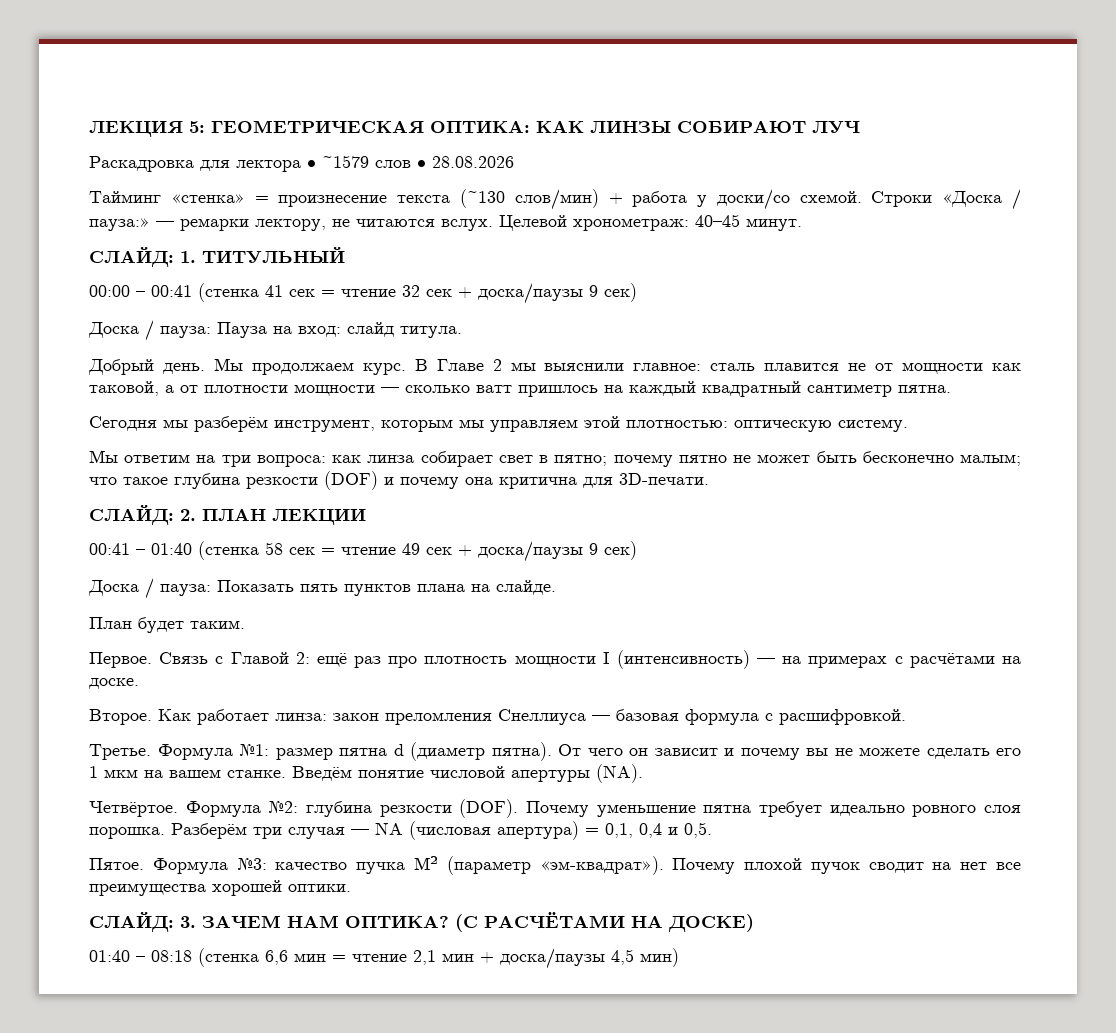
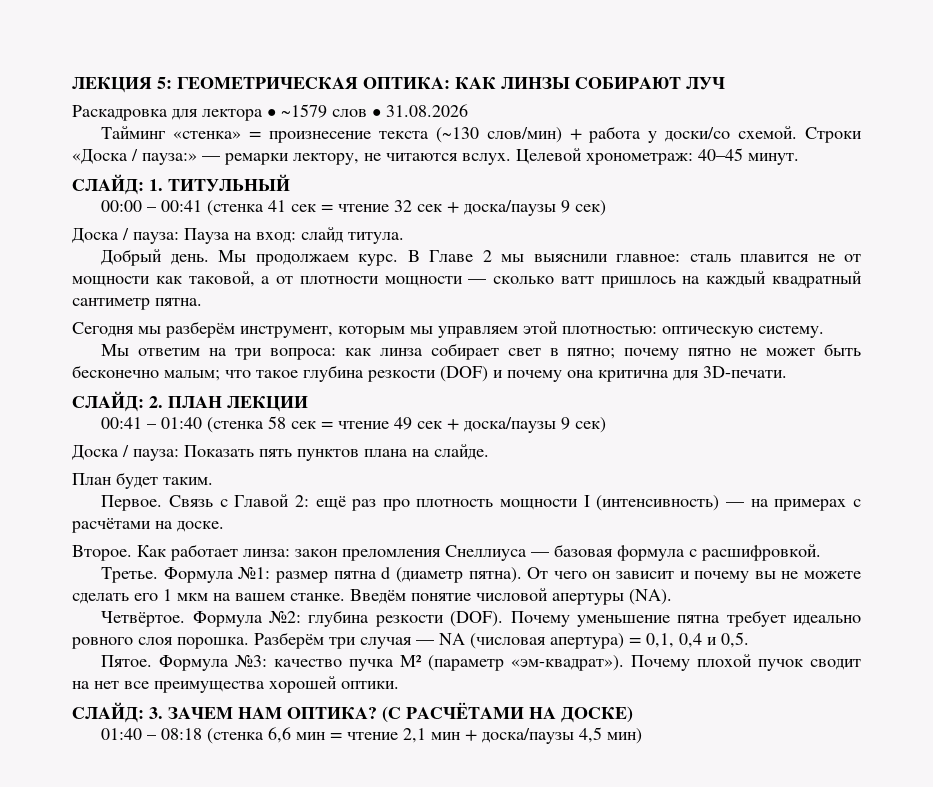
- Раскадровка для лектора • ~1579 слов • 28.08.2026
+ Раскадровка для лектора • ~1579 слов • 31.08.2026

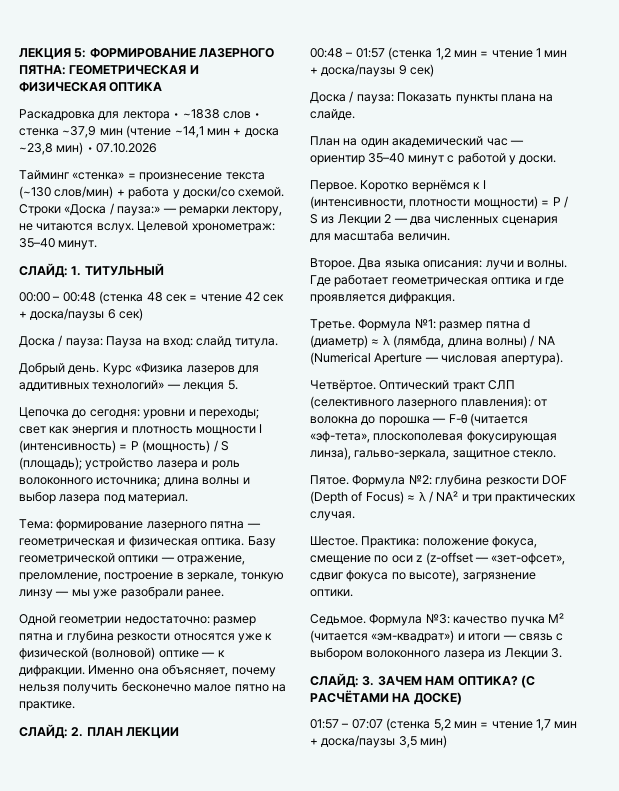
- ЛЕКЦИЯ 5: ГЕОМЕТРИЧЕСКАЯ ОПТИКА: КАК ЛИНЗЫ СОБИРАЮТ ЛУЧ
+ ЛЕКЦИЯ 5: ФОРМИРОВАНИЕ ЛАЗЕРНОГО ПЯТНА: ГЕОМЕТРИЧЕСКАЯ И ФИЗИЧЕСКАЯ ОПТИКА
- Раскадровка для лектора • ~1579 слов • 31.08.2026
+ Раскадровка для лектора • ~1838 слов • стенка ~37,9 мин (чтение ~14,1 мин + доска ~23,8 мин) • 07.10.2026
- Целевой хронометраж: 40–45 минут.
+ Целевой хронометраж: 35–40 минут.
- 00:00 – 00:41 (стенка 41 сек = чтение 32 сек + доска/паузы 9 сек)
+ 00:00 – 00:48 (стенка 48 сек = чтение 42 сек + доска/паузы 6 сек)
- Мы продолжаем курс. В Главе 2 мы выяснили главное: сталь плавится не от мощности как таковой, а от плотности мощности — сколько ватт пришлось на каждый квадратный сантиметр пятна.
- Сегодня мы разберём инструмент, которым мы управляем этой плотностью: оптическую систему.
- Мы ответим на три вопроса: как линза собирает свет в пятно; почему пятно не может быть бесконечно малым; что такое глубина резкости (DOF) и почему она критична для 3D-печати.
+ Курс «Физика лазеров для аддитивных технологий» — лекция 5.
+ Цепочка до сегодня: уровни и переходы; свет как энергия и плотность мощности I (интенсивность) = P (мощность) / S (площадь); устройство лазера и роль волоконного источника; длина волны и выбор лазера под материал.
+ Тема: формирование лазерного пятна — геометрическая и физическая оптика. Базу геометрической оптики — отражение, преломление, построение в зеркале, тонкую линзу — мы уже разобрали ранее.
+ Одной геометрии недостаточно: размер пятна и глубина резкости относятся уже к физической (волновой) оптике — к дифракции. Именно она объясняет, почему нельзя получить бесконечно малое пятно на практике.
  СЛАЙД: 2. ПЛАН ЛЕКЦИИ
- 00:41 – 01:40 (стенка 58 сек = чтение 49 сек + доска/паузы 9 сек)
+ 00:48 – 01:57 (стенка 1,2 мин = чтение 1 мин + доска/паузы 9 сек)
- Доска / пауза: Показать пять пунктов плана на слайде.
+ Доска / пауза: Показать пункты плана на слайде.
- План будет таким.
- Первое. Связь с Главой 2: ещё раз про плотность мощности I (интенсивность) — на примерах с расчётами на доске.
- Второе. Как работает линза: закон преломления Снеллиуса — базовая формула с расшифровкой.
+ План на один академический час — ориентир 35–40 минут с работой у доски.
+ Первое. Коротко вернёмся к I (интенсивности, плотности мощности) = P / S из Лекции 2 — два численных сценария для масштаба величин.
+ Второе. Два языка описания: лучи и волны. Где работает геометрическая оптика и где проявляется дифракция.
- Формула №1: размер пятна d (диаметр пятна). От чего он зависит и почему вы не можете сделать его 1 мкм на вашем станке. Введём понятие числовой апертуры (NA).
- Четвёртое. Формула №2: глубина резкости (DOF). Почему уменьшение пятна требует идеально ровного слоя порошка. Разберём три случая — NA (числовая апертура) = 0,1, 0,4 и 0,5.
- Пятое.
+ Формула №1: размер пятна d (диаметр) ≈ λ (лямбда, длина волны) / NA (Numerical Aperture — числовая апертура).
+ Четвёртое. Оптический тракт СЛП (селективного лазерного плавления): от волокна до порошка — F-θ (читается «эф-тета», плоскополевая фокусирующая линза), гальво-зеркала, защитное стекло.
+ Пятое. Формула №2: глубина резкости DOF (Depth of Focus) ≈ λ / NA² и три практических случая.
+ Шестое. Практика: положение фокуса, смещение по оси z (z-offset — «зет-офсет», сдвиг фокуса по высоте), загрязнение оптики.
+ Седьмое.
- Формула №3: качество пучка M² (параметр «эм-квадрат»). Почему плохой пучок сводит на нет все преимущества хорошей оптики.
+ Формула №3: качество пучка M² (читается «эм-квадрат») и итоги — связь с выбором волоконного лазера из Лекции 3.
- 01:40 – 08:18 (стенка 6,6 мин = чтение 2,1 мин + доска/паузы 4,5 мин)
+ 01:57 – 07:07 (стенка 5,2 мин = чтение 1,7 мин + доска/паузы 3,5 мин)

